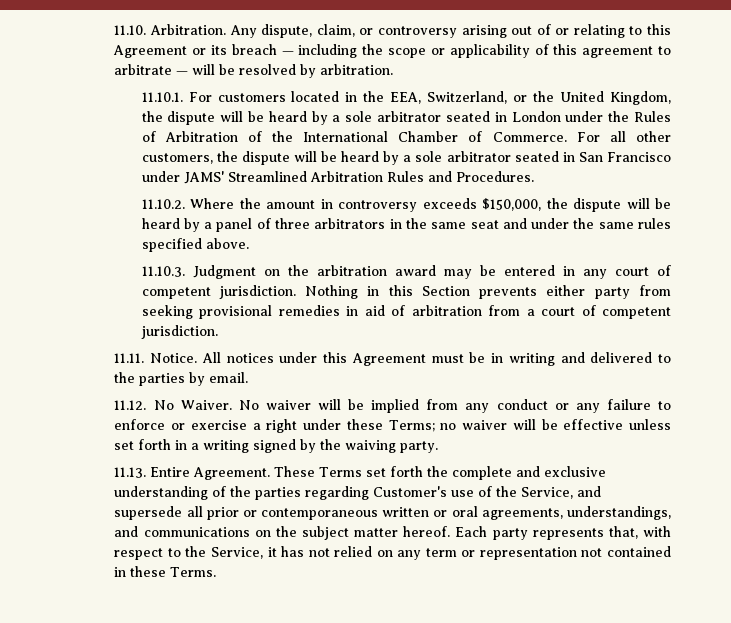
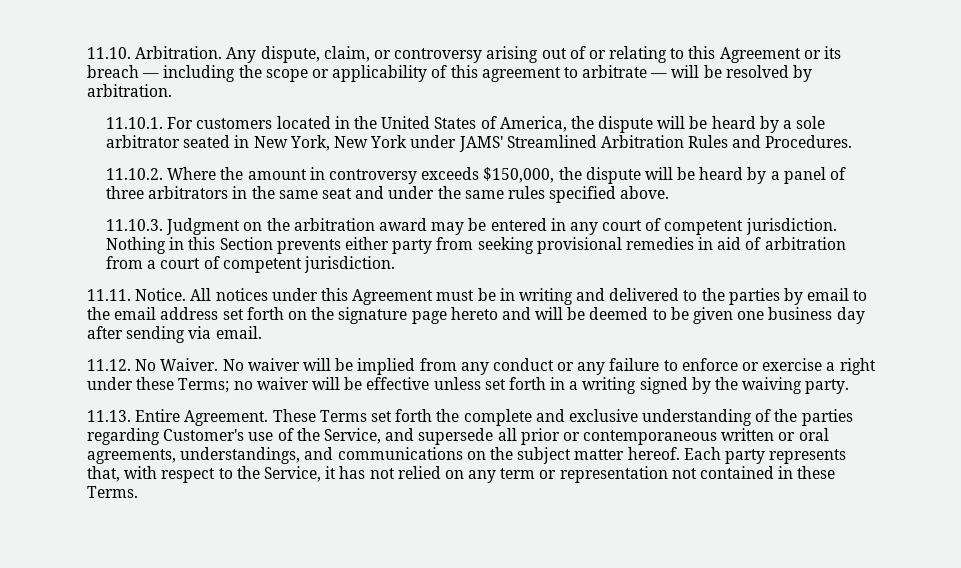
- 11.10.1. For customers located in the EEA, Switzerland, or the United Kingdom, the dispute will be heard by a sole arbitrator seated in London under the Rules of Arbitration of the International Chamber of Commerce. For all other customers, the dispute will be heard by a sole arbitrator seated in San Francisco under JAMS' Streamlined Arbitration Rules and Procedures.
+ 11.10.1. For customers located in the United States of America, the dispute will be heard by a sole arbitrator seated in New York, New York under JAMS' Streamlined Arbitration Rules and Procedures.
- All notices under this Agreement must be in writing and delivered to the parties by email.
+ All notices under this Agreement must be in writing and delivered to the parties by email to the email address set forth on the signature page hereto and will be deemed to be given one business day after sending via email.

